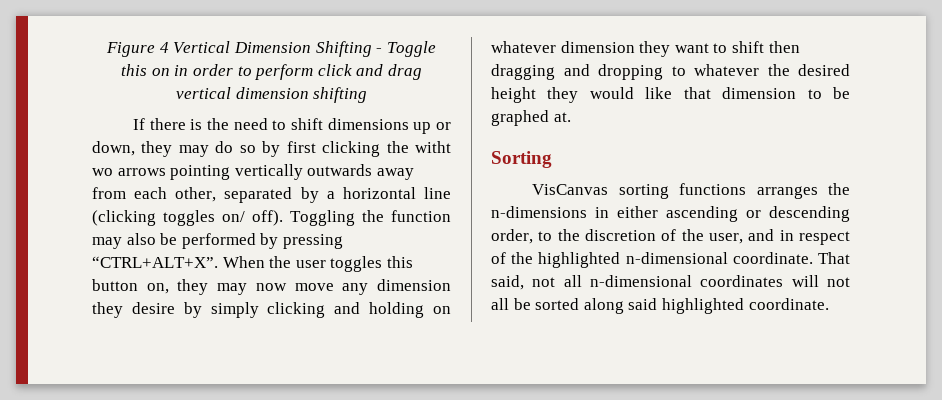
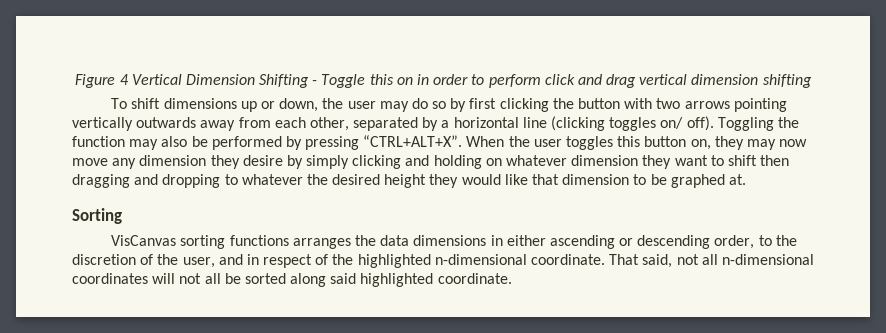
- If there is the need to shift dimensions up or down, they may do so by first clicking the witht wo arrows pointing vertically outwards away from each other, separated by a horizontal line (clicking toggles on/ off).
+ To shift dimensions up or down, the user may do so by first clicking the button with two arrows pointing vertically outwards away from each other, separated by a horizontal line (clicking toggles on/ off).
- VisCanvas sorting functions arranges the n-dimensions in either ascending or descending order, to the discretion of the user, and in respect of the highlighted n-dimensional coordinate.
+ VisCanvas sorting functions arranges the data dimensions in either ascending or descending order, to the discretion of the user, and in respect of the highlighted n-dimensional coordinate.

